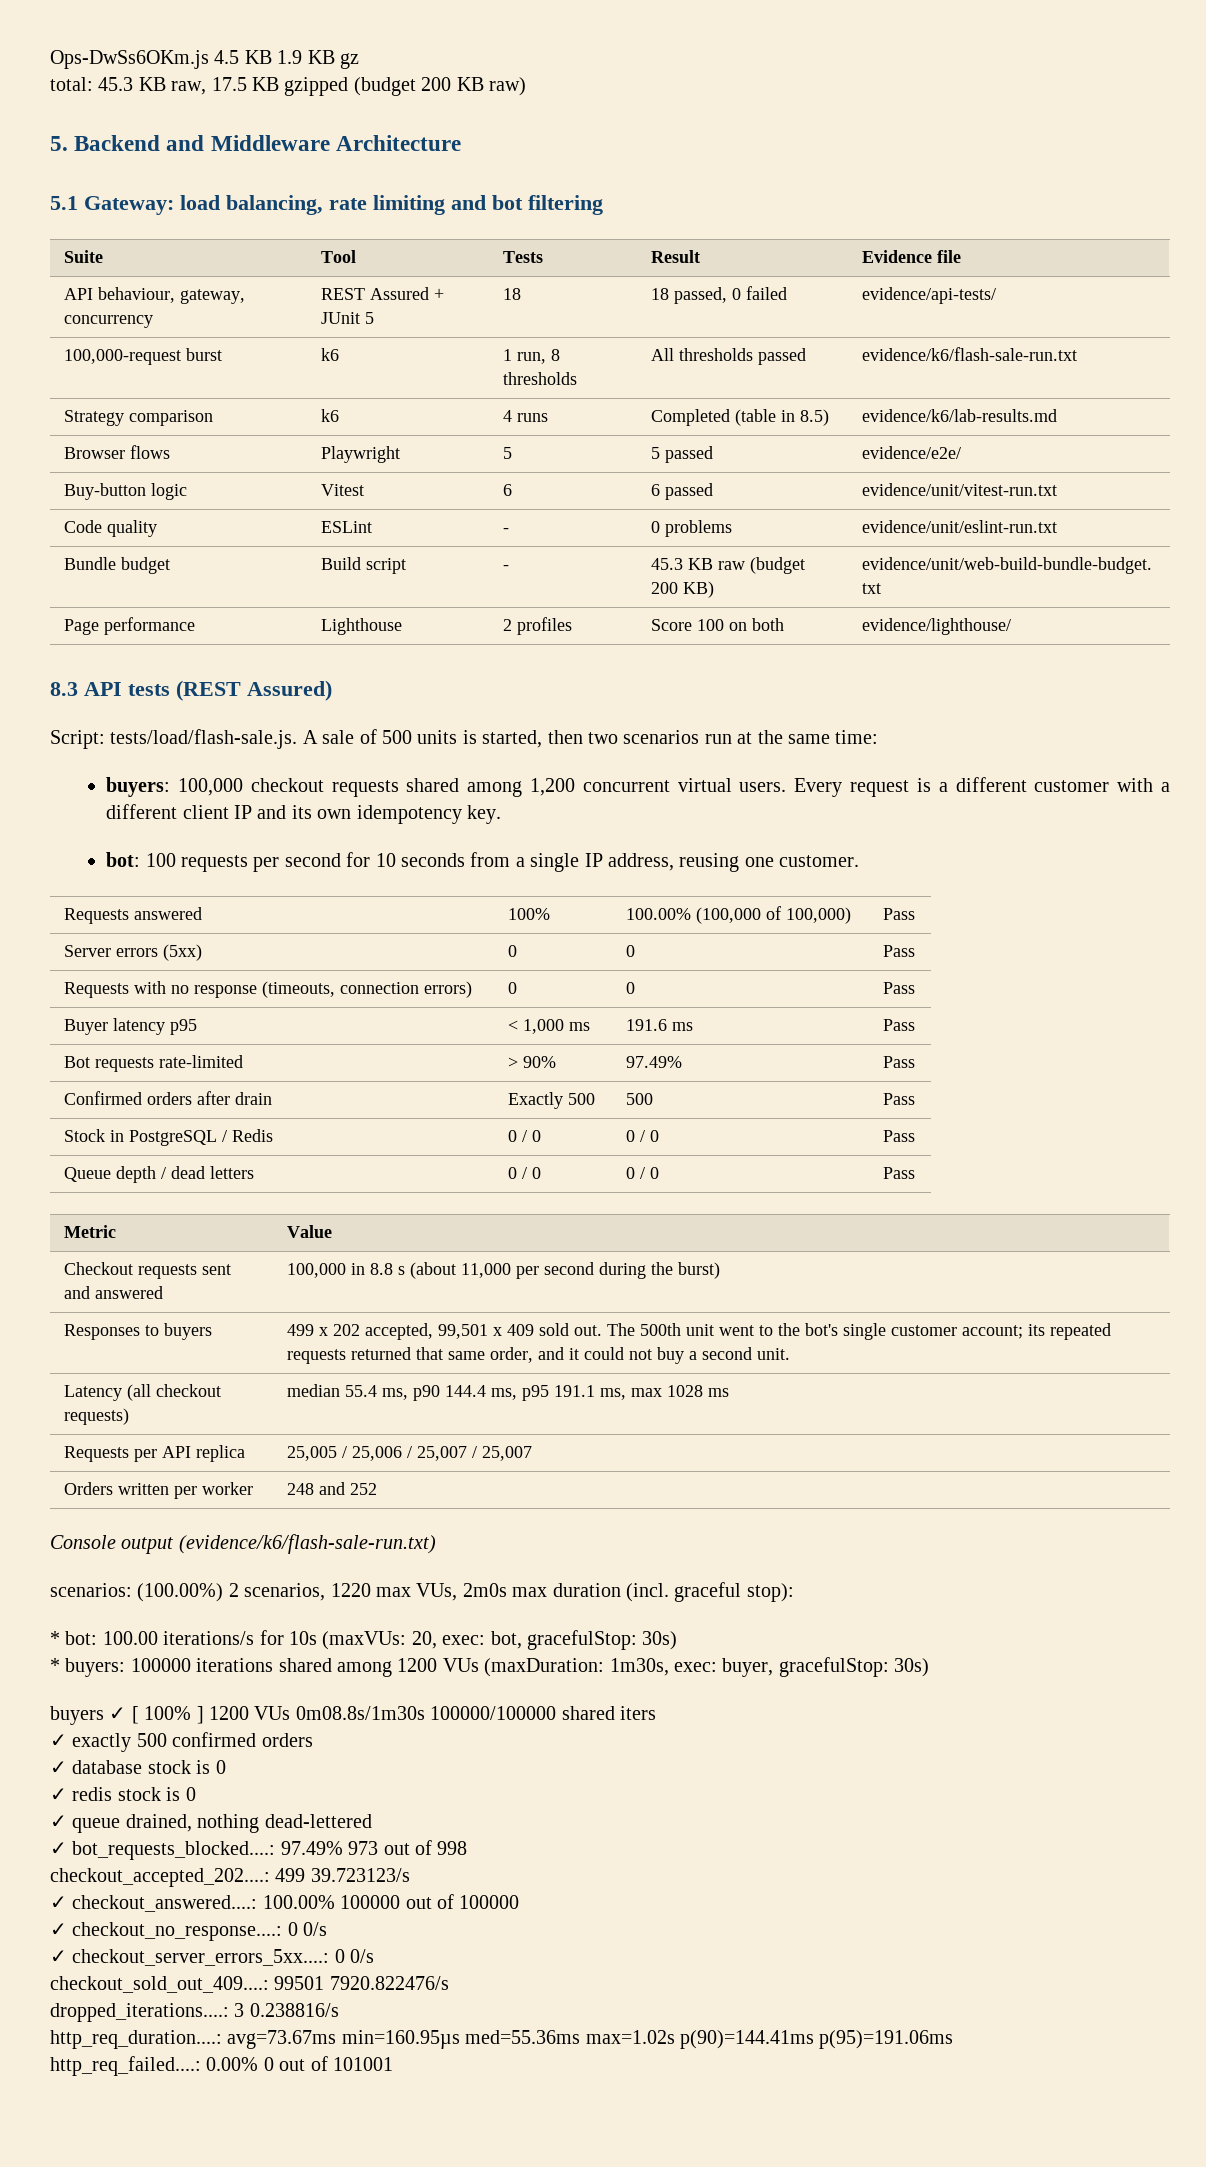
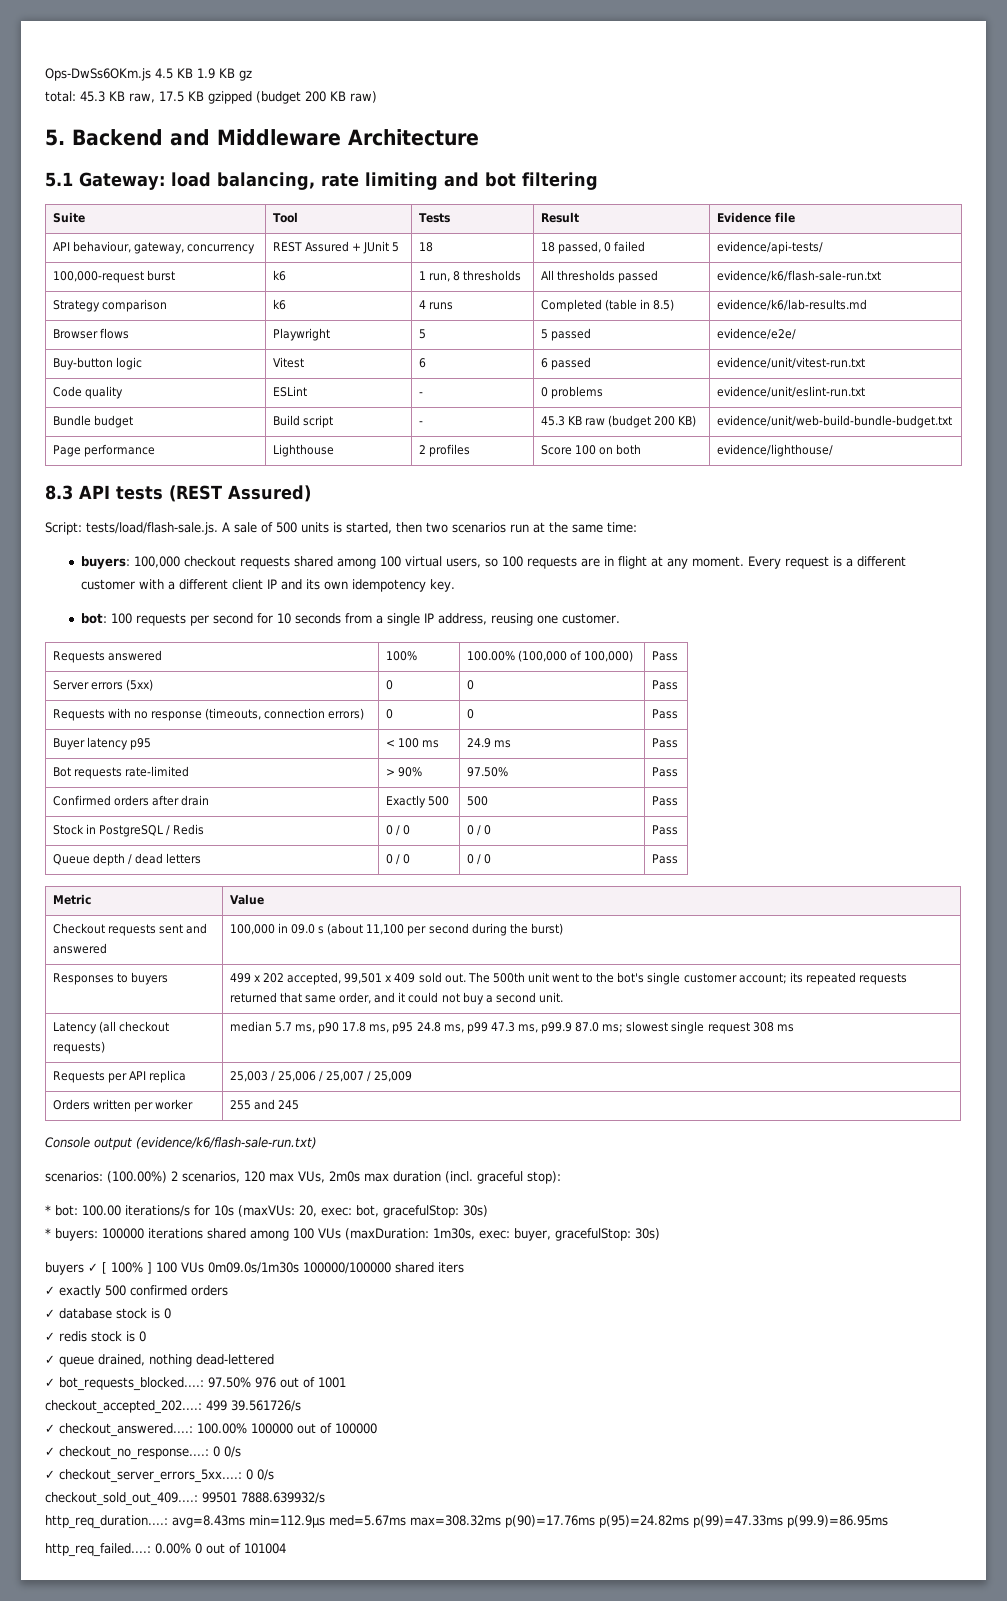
- buyers: 100,000 checkout requests shared among 1,200 concurrent virtual users.
+ buyers: 100,000 checkout requests shared among 100 virtual users, so 100 requests are in flight at any moment.
- Buyer latency p95 | < 1,000 ms | 191.6 ms | Pass
+ Buyer latency p95 | < 100 ms | 24.9 ms | Pass
- Bot requests rate-limited | > 90% | 97.49% | Pass
+ Bot requests rate-limited | > 90% | 97.50% | Pass
- Checkout requests sent and answered | 100,000 in 8.8 s (about 11,000 per second during the burst)
+ Checkout requests sent and answered | 100,000 in 09.0 s (about 11,100 per second during the burst)
- Latency (all checkout requests) | median 55.4 ms, p90 144.4 ms, p95 191.1 ms, max 1028 ms
+ Latency (all checkout requests) | median 5.7 ms, p90 17.8 ms, p95 24.8 ms, p99 47.3 ms, p99.9 87.0 ms; slowest single request 308 ms
- Requests per API replica | 25,005 / 25,006 / 25,007 / 25,007
+ Requests per API replica | 25,003 / 25,006 / 25,007 / 25,009
- Orders written per worker | 248 and 252
+ Orders written per worker | 255 and 245
- scenarios: (100.00%) 2 scenarios, 1220 max VUs, 2m0s max duration (incl. graceful stop):
+ scenarios: (100.00%) 2 scenarios, 120 max VUs, 2m0s max duration (incl. graceful stop):
- * buyers: 100000 iterations shared among 1200 VUs (maxDuration: 1m30s, exec: buyer, gracefulStop: 30s)
+ * buyers: 100000 iterations shared among 100 VUs (maxDuration: 1m30s, exec: buyer, gracefulStop: 30s)
- buyers ✓ [ 100% ] 1200 VUs 0m08.8s/1m30s 100000/100000 shared iters
+ buyers ✓ [ 100% ] 100 VUs 0m09.0s/1m30s 100000/100000 shared iters
- ✓ bot_requests_blocked....: 97.49% 973 out of 998
+ ✓ bot_requests_blocked....: 97.50% 976 out of 1001
- checkout_accepted_202....: 499 39.723123/s
+ checkout_accepted_202....: 499 39.561726/s
- checkout_sold_out_409....: 99501 7920.822476/s
- dropped_iterations....: 3 0.238816/s
- http_req_duration....: avg=73.67ms min=160.95µs med=55.36ms max=1.02s p(90)=144.41ms p(95)=191.06ms
+ checkout_sold_out_409....: 99501 7888.639932/s
+ http_req_duration....: avg=8.43ms min=112.9µs med=5.67ms max=308.32ms p(90)=17.76ms p(95)=24.82ms p(99)=47.33ms p(99.9)=86.95ms
- http_req_failed....: 0.00% 0 out of 101001
+ http_req_failed....: 0.00% 0 out of 101004

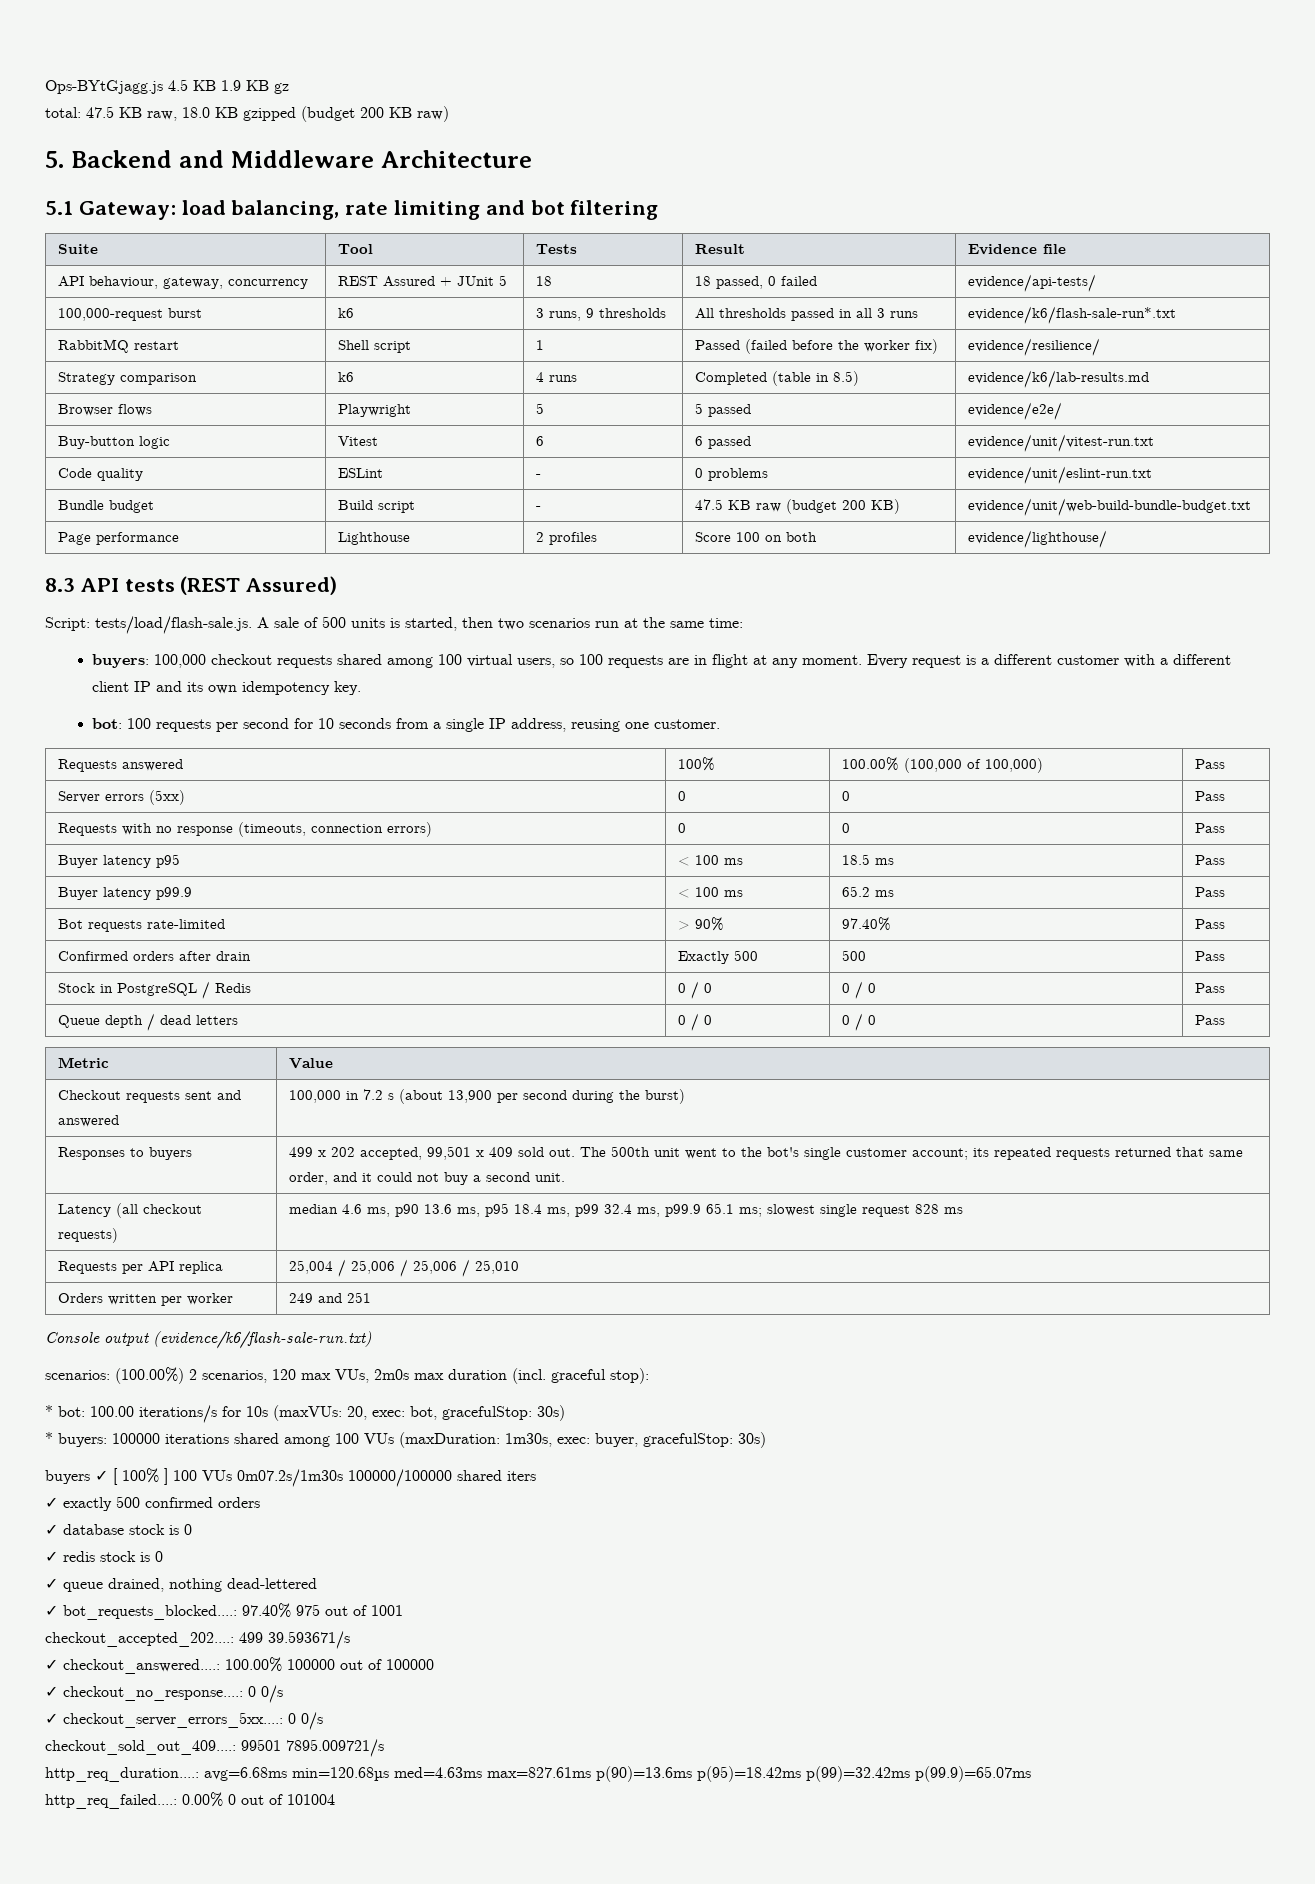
- Ops-DwSs6OKm.js 4.5 KB 1.9 KB gz
+ Ops-BYtGjagg.js 4.5 KB 1.9 KB gz
- total: 45.3 KB raw, 17.5 KB gzipped (budget 200 KB raw)
+ total: 47.5 KB raw, 18.0 KB gzipped (budget 200 KB raw)
- 100,000-request burst | k6 | 1 run, 8 thresholds | All thresholds passed | evidence/k6/flash-sale-run.txt
+ 100,000-request burst | k6 | 3 runs, 9 thresholds | All thresholds passed in all 3 runs | evidence/k6/flash-sale-run*.txt
+ RabbitMQ restart | Shell script | 1 | Passed (failed before the worker fix) | evidence/resilience/
- Bundle budget | Build script | - | 45.3 KB raw (budget 200 KB) | evidence/unit/web-build-bundle-budget.txt
+ Bundle budget | Build script | - | 47.5 KB raw (budget 200 KB) | evidence/unit/web-build-bundle-budget.txt
- Buyer latency p95 | < 100 ms | 24.9 ms | Pass
+ Buyer latency p95 | < 100 ms | 18.5 ms | Pass
+ Buyer latency p99.9 | < 100 ms | 65.2 ms | Pass
- Bot requests rate-limited | > 90% | 97.50% | Pass
+ Bot requests rate-limited | > 90% | 97.40% | Pass
- Checkout requests sent and answered | 100,000 in 09.0 s (about 11,100 per second during the burst)
+ Checkout requests sent and answered | 100,000 in 7.2 s (about 13,900 per second during the burst)
- Latency (all checkout requests) | median 5.7 ms, p90 17.8 ms, p95 24.8 ms, p99 47.3 ms, p99.9 87.0 ms; slowest single request 308 ms
+ Latency (all checkout requests) | median 4.6 ms, p90 13.6 ms, p95 18.4 ms, p99 32.4 ms, p99.9 65.1 ms; slowest single request 828 ms
- Requests per API replica | 25,003 / 25,006 / 25,007 / 25,009
+ Requests per API replica | 25,004 / 25,006 / 25,006 / 25,010
- Orders written per worker | 255 and 245
+ Orders written per worker | 249 and 251
- buyers ✓ [ 100% ] 100 VUs 0m09.0s/1m30s 100000/100000 shared iters
+ buyers ✓ [ 100% ] 100 VUs 0m07.2s/1m30s 100000/100000 shared iters
- ✓ bot_requests_blocked....: 97.50% 976 out of 1001
+ ✓ bot_requests_blocked....: 97.40% 975 out of 1001
- checkout_accepted_202....: 499 39.561726/s
+ checkout_accepted_202....: 499 39.593671/s
- checkout_sold_out_409....: 99501 7888.639932/s
+ checkout_sold_out_409....: 99501 7895.009721/s
- http_req_duration....: avg=8.43ms min=112.9µs med=5.67ms max=308.32ms p(90)=17.76ms p(95)=24.82ms p(99)=47.33ms p(99.9)=86.95ms
+ http_req_duration....: avg=6.68ms min=120.68µs med=4.63ms max=827.61ms p(90)=13.6ms p(95)=18.42ms p(99)=32.42ms p(99.9)=65.07ms

